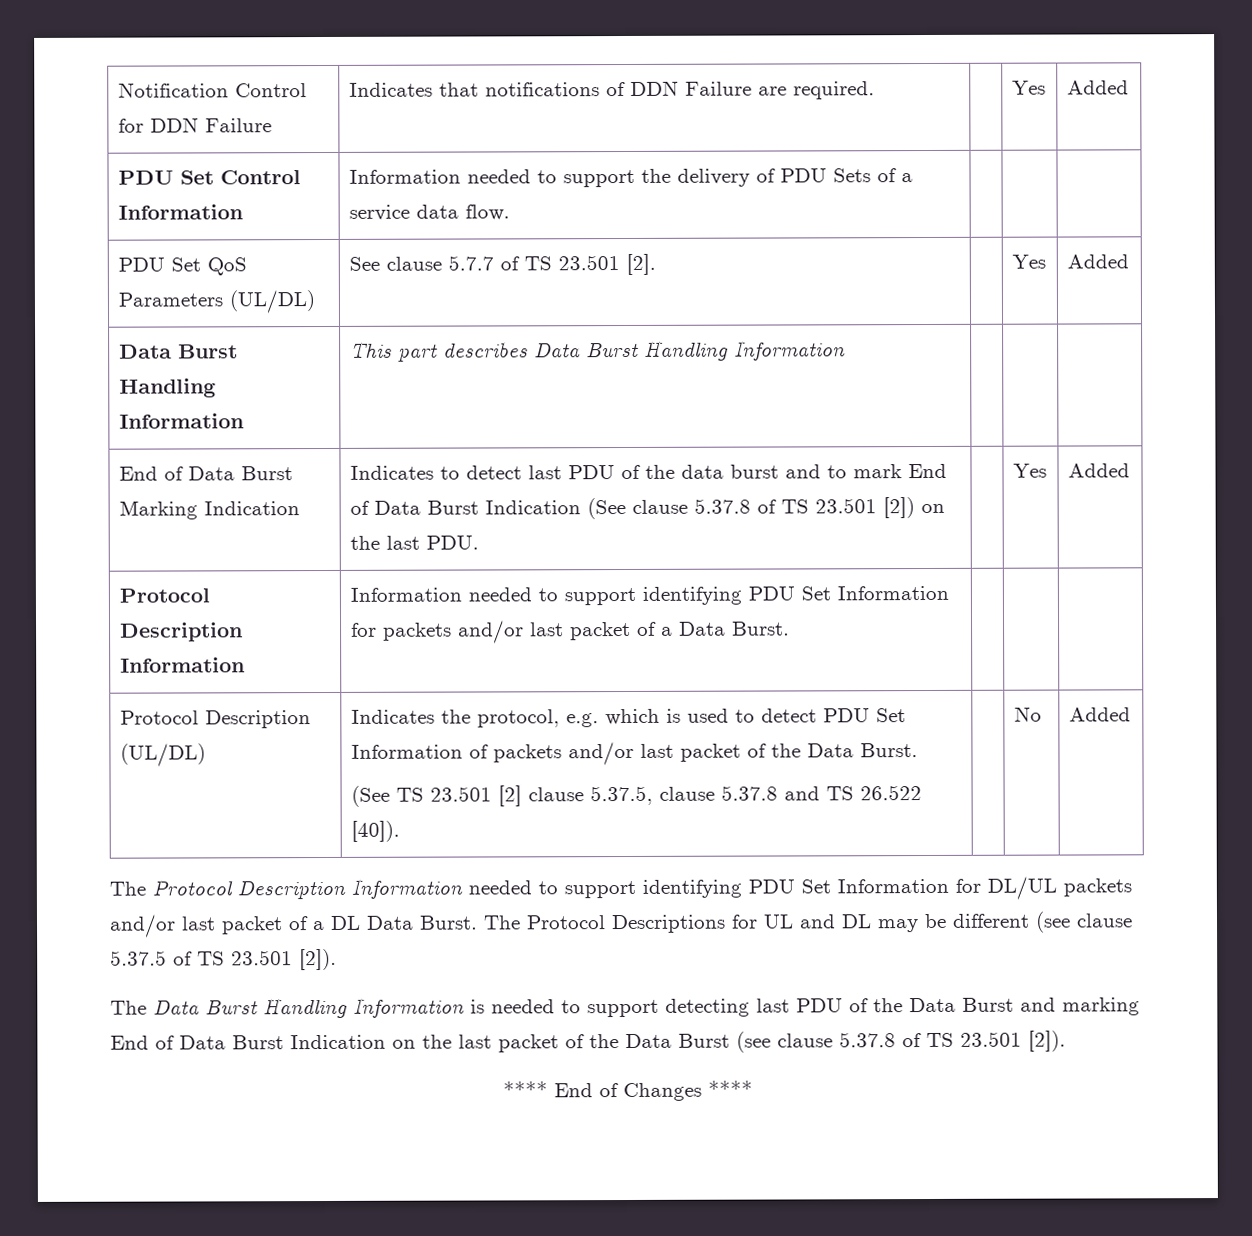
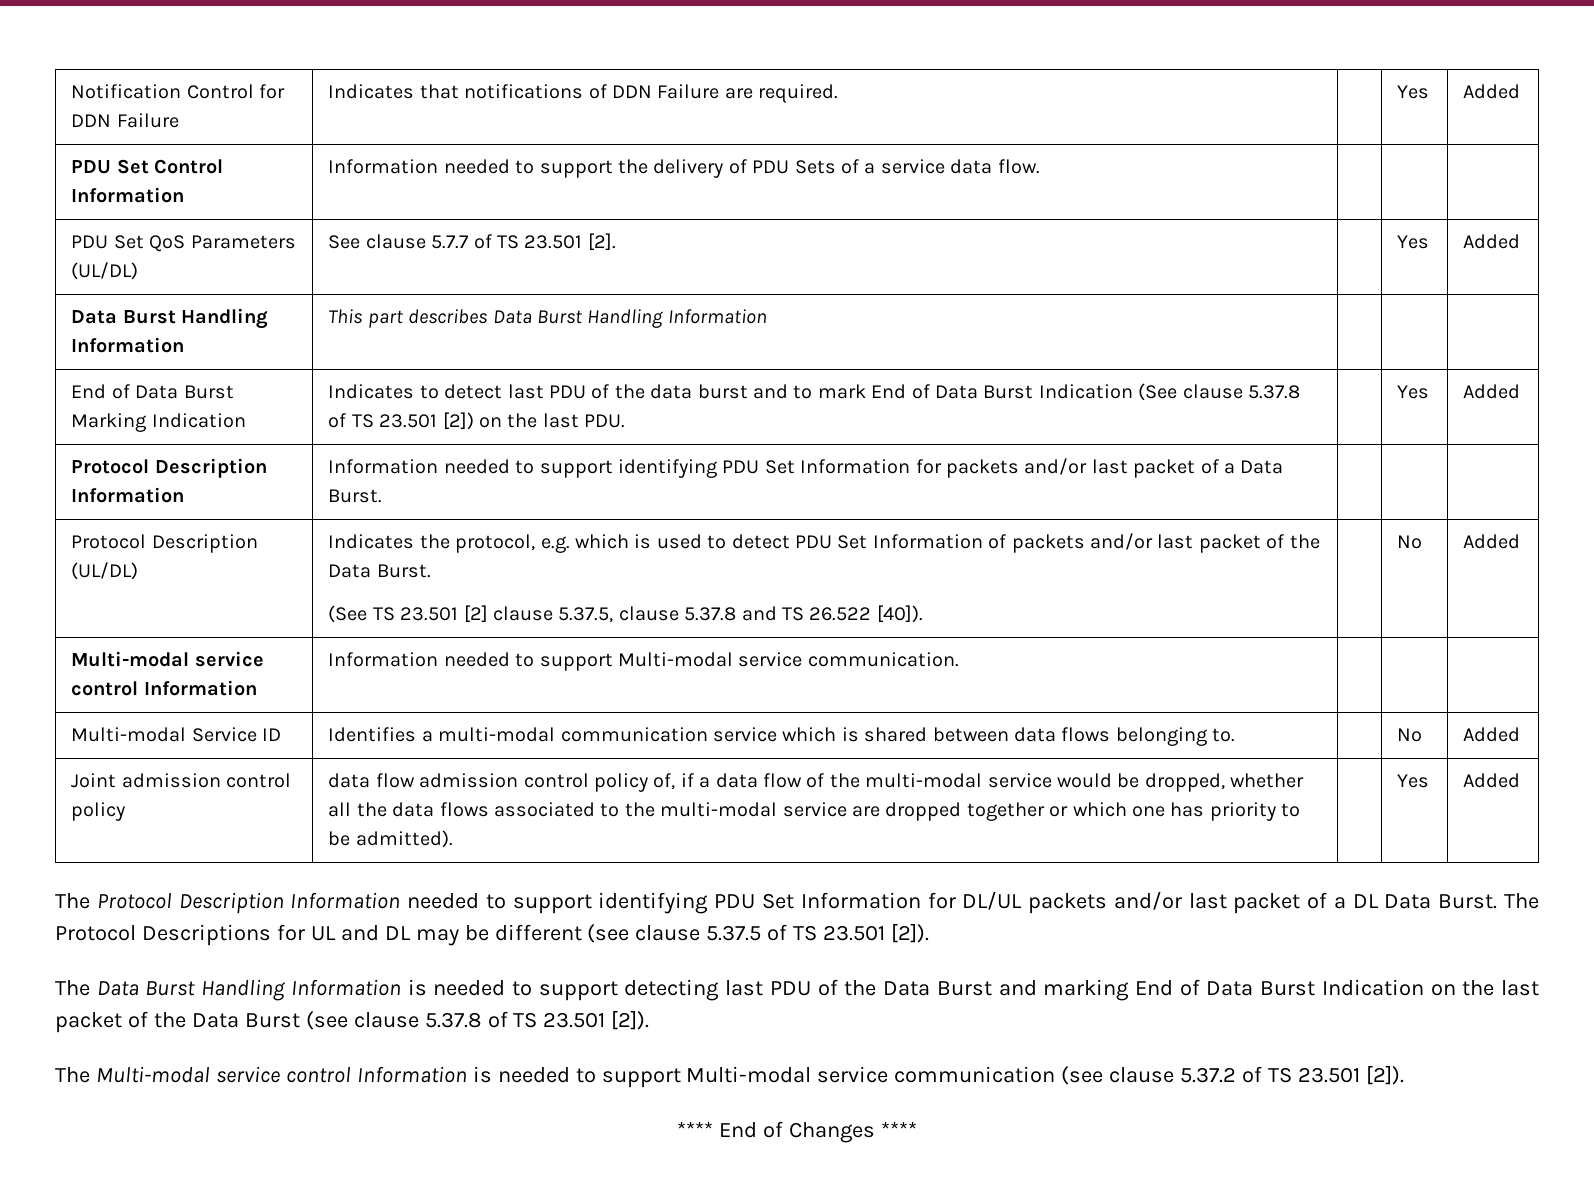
+ Multi-modal service control Information | Information needed to support Multi-modal service communication. | | |
+ Multi-modal Service ID | Identifies a multi-modal communication service which is shared between data flows belonging to. | | No | Added
+ Joint admission control policy | data flow admission control policy of, if a data flow of the multi-modal service would be dropped, whether all the data flows associated to the multi-modal service are dropped together or which one has priority to be admitted). | | Yes | Added
+ The Multi-modal service control Information is needed to support Multi-modal service communication (see clause 5.37.2 of TS 23.501 [2]).

